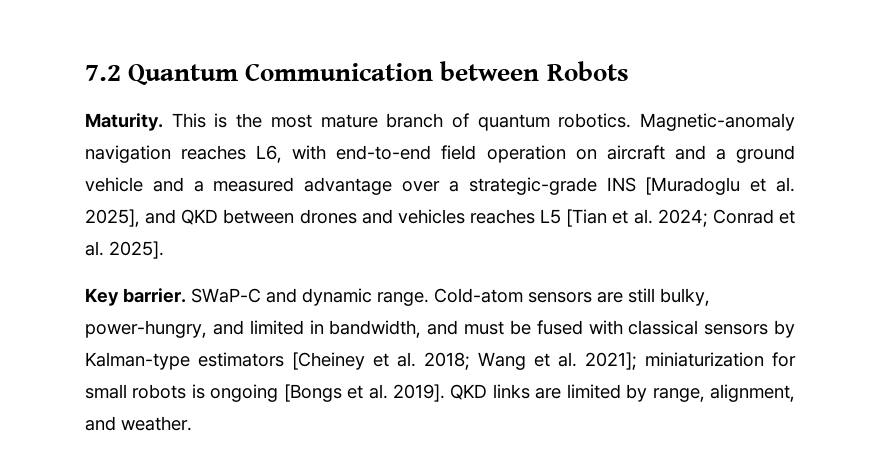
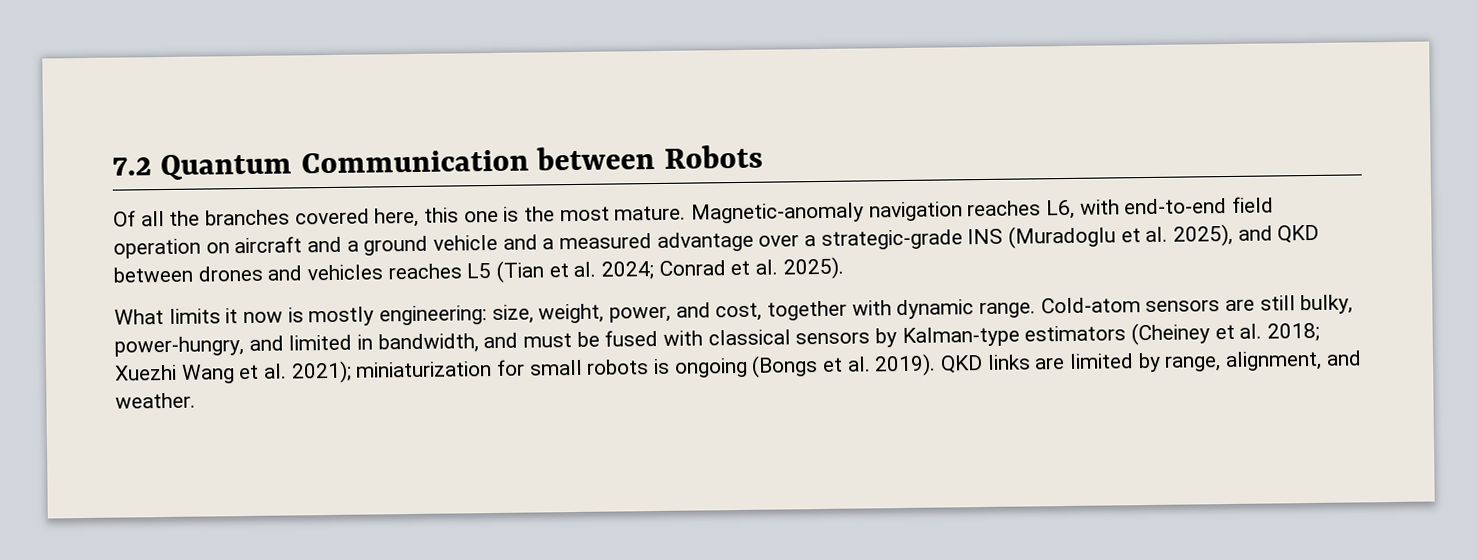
- Maturity. This is the most mature branch of quantum robotics.
+ Of all the branches covered here, this one is the most mature.
- Magnetic-anomaly navigation reaches L6, with end-to-end field operation on aircraft and a ground vehicle and a measured advantage over a strategic-grade INS [Muradoglu et al. 2025], and QKD between drones and vehicles reaches L5 [Tian et al. 2024; Conrad et al. 2025].
- Key barrier. SWaP-C and dynamic range.
+ Magnetic-anomaly navigation reaches L6, with end-to-end field operation on aircraft and a ground vehicle and a measured advantage over a strategic-grade INS (Muradoglu et al. 2025), and QKD between drones and vehicles reaches L5 (Tian et al. 2024; Conrad et al. 2025).
+ What limits it now is mostly engineering: size, weight, power, and cost, together with dynamic range.
- Cold-atom sensors are still bulky, power-hungry, and limited in bandwidth, and must be fused with classical sensors by Kalman-type estimators [Cheiney et al. 2018; Wang et al. 2021]; miniaturization for small robots is ongoing [Bongs et al. 2019].
+ Cold-atom sensors are still bulky, power-hungry, and limited in bandwidth, and must be fused with classical sensors by Kalman-type estimators (Cheiney et al. 2018; Xuezhi Wang et al. 2021); miniaturization for small robots is ongoing (Bongs et al. 2019).

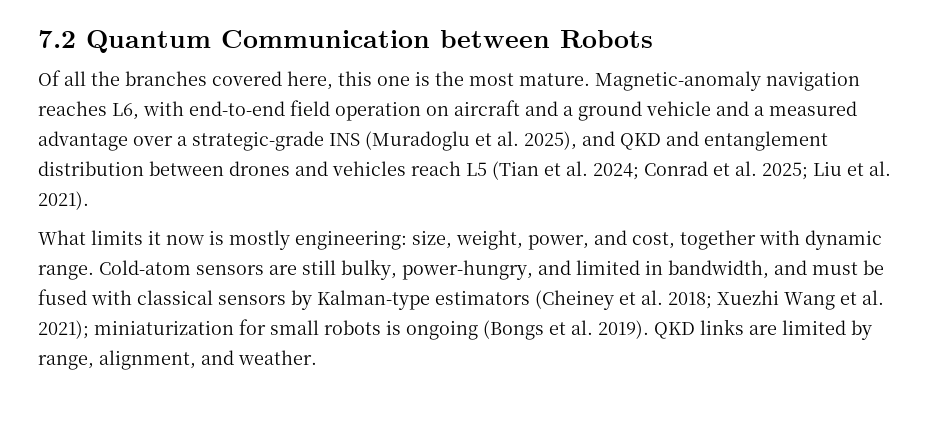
- Magnetic-anomaly navigation reaches L6, with end-to-end field operation on aircraft and a ground vehicle and a measured advantage over a strategic-grade INS (Muradoglu et al. 2025), and QKD between drones and vehicles reaches L5 (Tian et al. 2024; Conrad et al. 2025).
+ Magnetic-anomaly navigation reaches L6, with end-to-end field operation on aircraft and a ground vehicle and a measured advantage over a strategic-grade INS (Muradoglu et al. 2025), and QKD and entanglement distribution between drones and vehicles reach L5 (Tian et al. 2024; Conrad et al. 2025; Liu et al. 2021).

